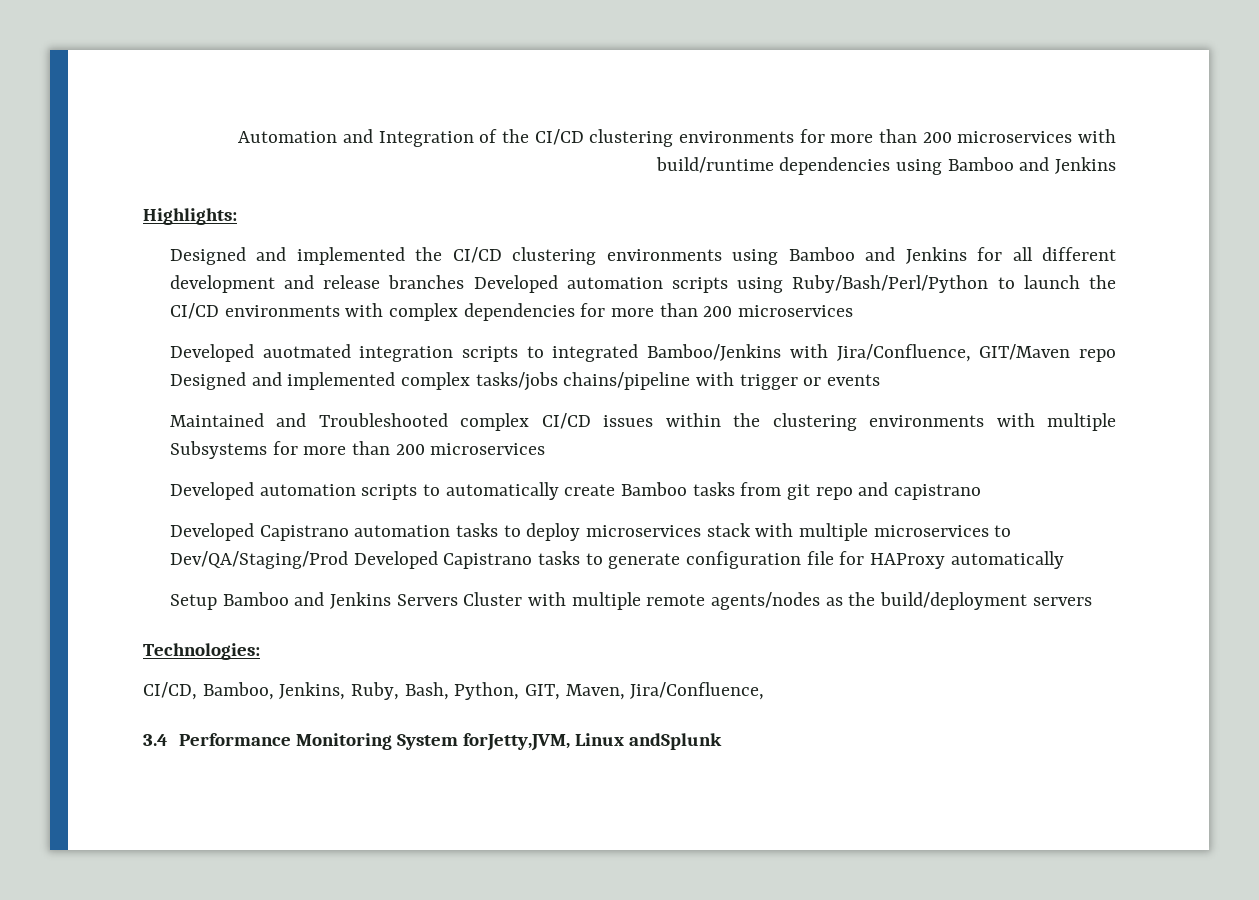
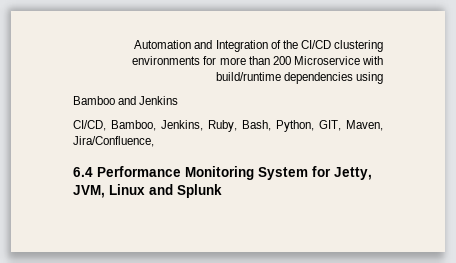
- Automation and Integration of the CI/CD clustering environments for more than 200 microservices with build/runtime dependencies using Bamboo and Jenkins
- Highlights:
- Designed and implemented the CI/CD clustering environments using Bamboo and Jenkins for all different development and release branches Developed automation scripts using Ruby/Bash/Perl/Python to launch the CI/CD environments with complex dependencies for more than 200 microservices
- Developed auotmated integration scripts to integrated Bamboo/Jenkins with Jira/Confluence, GIT/Maven repo Designed and implemented complex tasks/jobs chains/pipeline with trigger or events
- Maintained and Troubleshooted complex CI/CD issues within the clustering environments with multiple Subsystems for more than 200 microservices
- Developed automation scripts to automatically create Bamboo tasks from git repo and capistrano
- Developed Capistrano automation tasks to deploy microservices stack with multiple microservices to Dev/QA/Staging/Prod Developed Capistrano tasks to generate configuration file for HAProxy automatically
- Setup Bamboo and Jenkins Servers Cluster with multiple remote agents/nodes as the build/deployment servers
- Technologies:
+ Automation and Integration of the CI/CD clustering environments for more than 200 Microservice with build/runtime dependencies using
+ Bamboo and Jenkins
- 3.4 Performance Monitoring System forJetty,JVM, Linux andSplunk
+ 6.4 Performance Monitoring System for Jetty, JVM, Linux and Splunk

